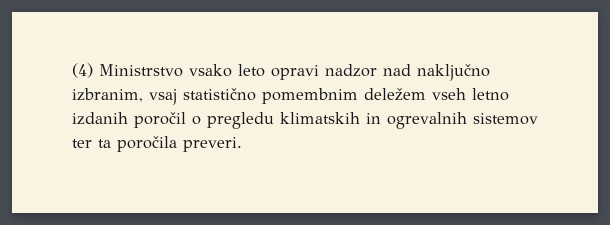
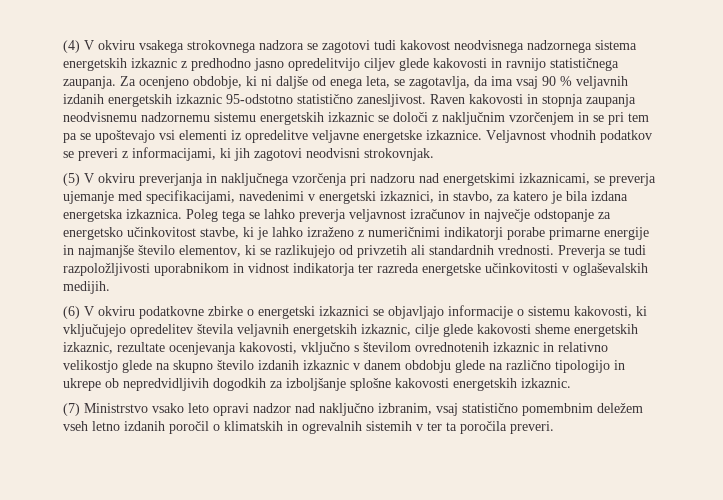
- (4) Ministrstvo vsako leto opravi nadzor nad naključno izbranim, vsaj statistično pomembnim deležem vseh letno izdanih poročil o pregledu klimatskih in ogrevalnih sistemov ter ta poročila preveri.
+ (4) V okviru vsakega strokovnega nadzora se zagotovi tudi kakovost neodvisnega nadzornega sistema energetskih izkaznic z predhodno jasno opredelitvijo ciljev glede kakovosti in ravnijo statističnega zaupanja. Za ocenjeno obdobje, ki ni daljše od enega leta, se zagotavlja, da ima vsaj 90 % veljavnih izdanih energetskih izkaznic 95-odstotno statistično zanesljivost. Raven kakovosti in stopnja zaupanja neodvisnemu nadzornemu sistemu energetskih izkaznic se določi z naključnim vzorčenjem in se pri tem pa se upoštevajo vsi elementi iz opredelitve veljavne energetske izkaznice. Veljavnost vhodnih podatkov se preveri z informacijami, ki jih zagotovi neodvisni strokovnjak.
+ (5) V okviru preverjanja in naključnega vzorčenja pri nadzoru nad energetskimi izkaznicami, se preverja ujemanje med specifikacijami, navedenimi v energetski izkaznici, in stavbo, za katero je bila izdana energetska izkaznica. Poleg tega se lahko preverja veljavnost izračunov in največje odstopanje za energetsko učinkovitost stavbe, ki je lahko izraženo z numeričnimi indikatorji porabe primarne energije in najmanjše število elementov, ki se razlikujejo od privzetih ali standardnih vrednosti. Preverja se tudi razpoložljivosti uporabnikom in vidnost indikatorja ter razreda energetske učinkovitosti v oglaševalskih medijih.
+ (6) V okviru podatkovne zbirke o energetski izkaznici se objavljajo informacije o sistemu kakovosti, ki vključujejo opredelitev števila veljavnih energetskih izkaznic, cilje glede kakovosti sheme energetskih izkaznic, rezultate ocenjevanja kakovosti, vključno s številom ovrednotenih izkaznic in relativno velikostjo glede na skupno število izdanih izkaznic v danem obdobju glede na različno tipologijo in ukrepe ob nepredvidljivih dogodkih za izboljšanje splošne kakovosti energetskih izkaznic.
+ (7) Ministrstvo vsako leto opravi nadzor nad naključno izbranim, vsaj statistično pomembnim deležem vseh letno izdanih poročil o klimatskih in ogrevalnih sistemih v ter ta poročila preveri.

